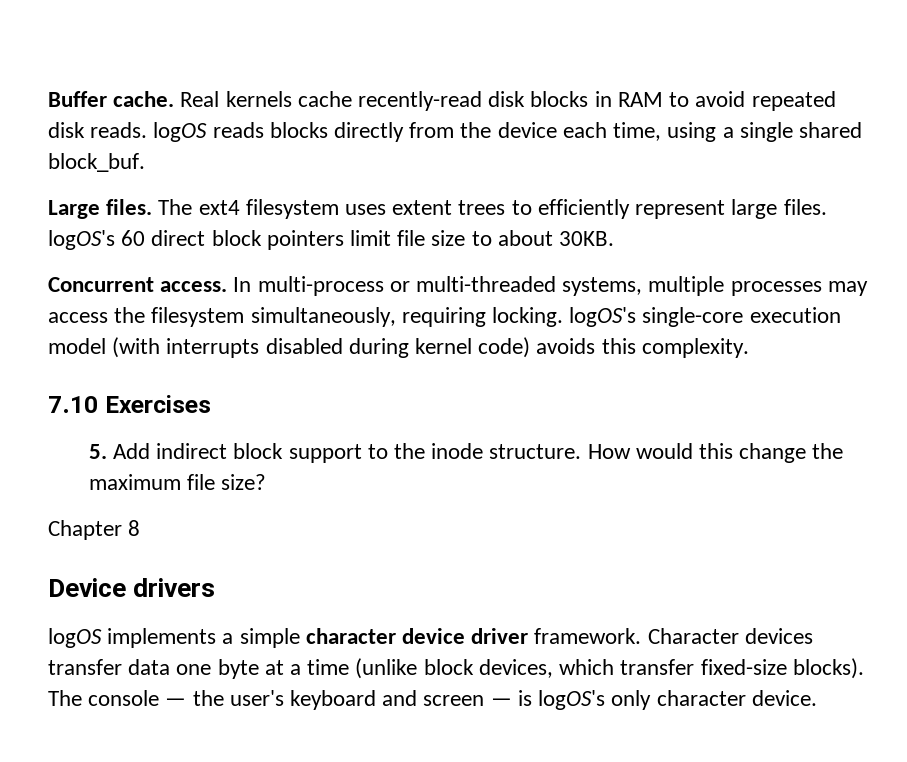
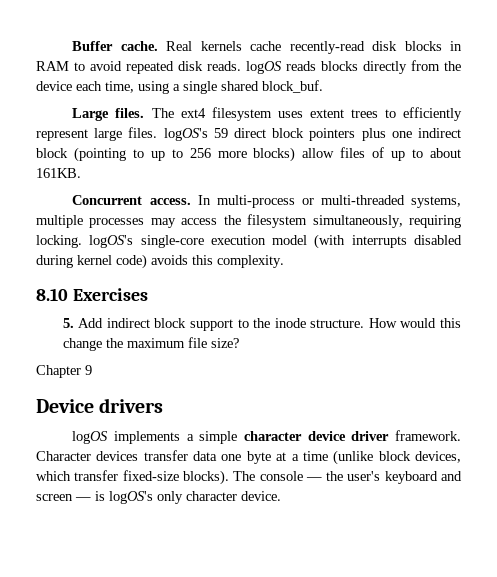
- The ext4 filesystem uses extent trees to efficiently represent large files. logOS's 60 direct block pointers limit file size to about 30KB.
+ The ext4 filesystem uses extent trees to efficiently represent large files. logOS's 59 direct block pointers plus one indirect block (pointing to up to 256 more blocks) allow files of up to about 161KB.
- 7.10 Exercises
+ 8.10 Exercises
- Chapter 8
+ Chapter 9

